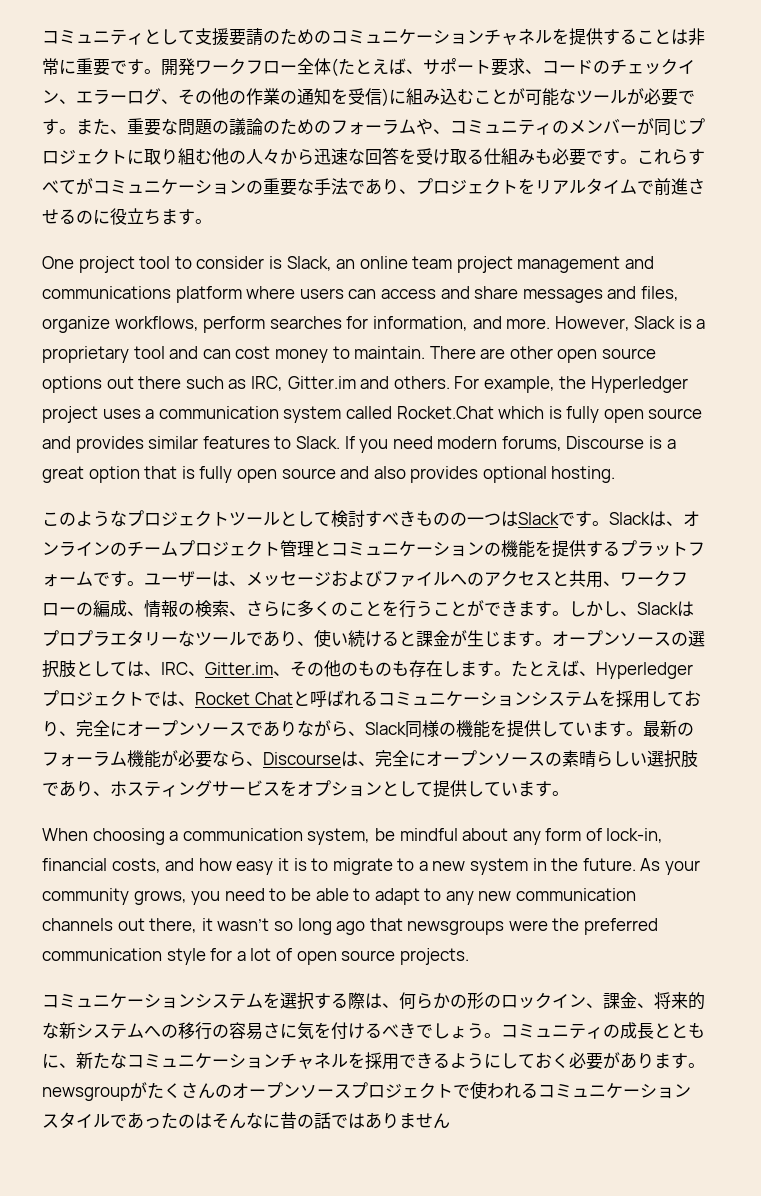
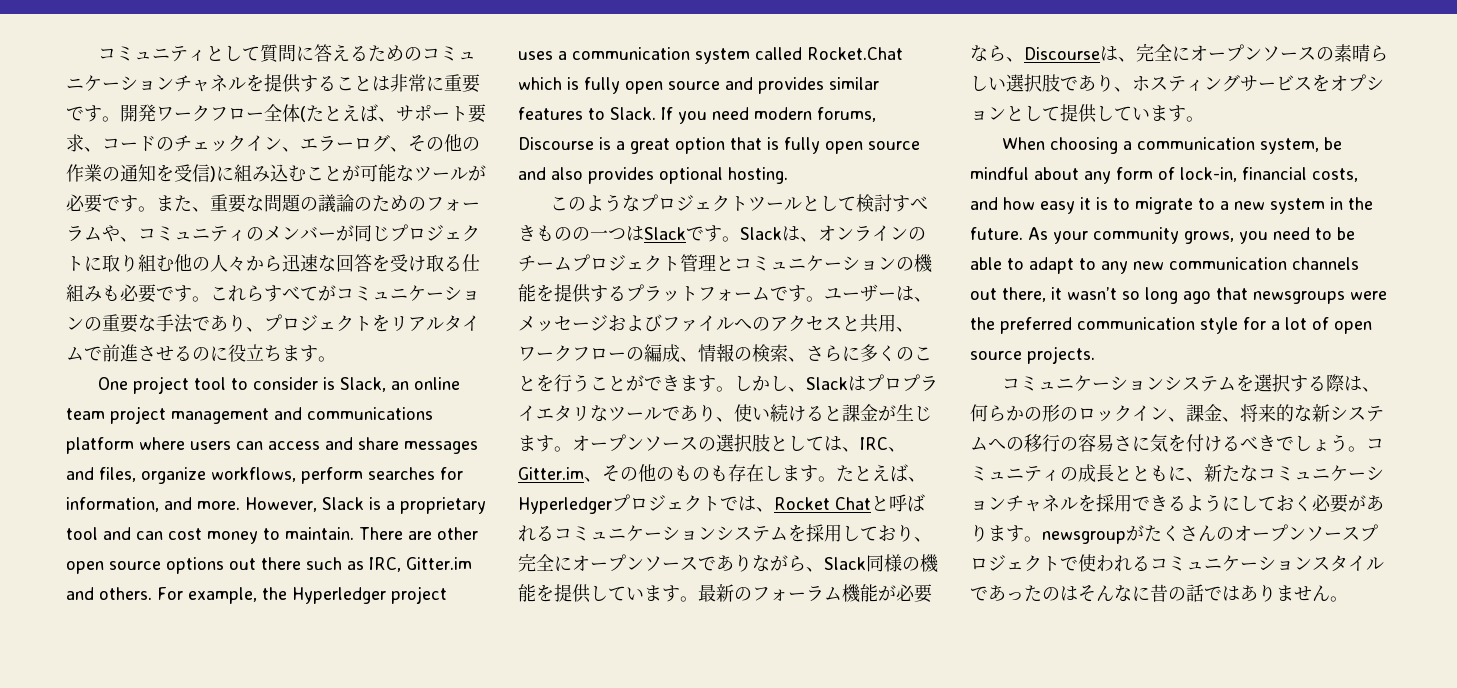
- コミュニティとして支援要請のためのコミュニケーションチャネルを提供することは非常に重要です。
+ コミュニティとして質問に答えるためのコミュニケーションチャネルを提供することは非常に重要です。
- しかし、Slackはプロプラエタリーなツールであり、使い続けると課金が生じます。
+ しかし、Slackはプロプライエタリなツールであり、使い続けると課金が生じます。
- コミュニティの成長とともに、新たなコミュニケーションチャネルを採用できるようにしておく必要があります。newsgroupがたくさんのオープンソースプロジェクトで使われるコミュニケーションスタイルであったのはそんなに昔の話ではありません
+ コミュニティの成長とともに、新たなコミュニケーションチャネルを採用できるようにしておく必要があります。newsgroupがたくさんのオープンソースプロジェクトで使われるコミュニケーションスタイルであったのはそんなに昔の話ではありません。

